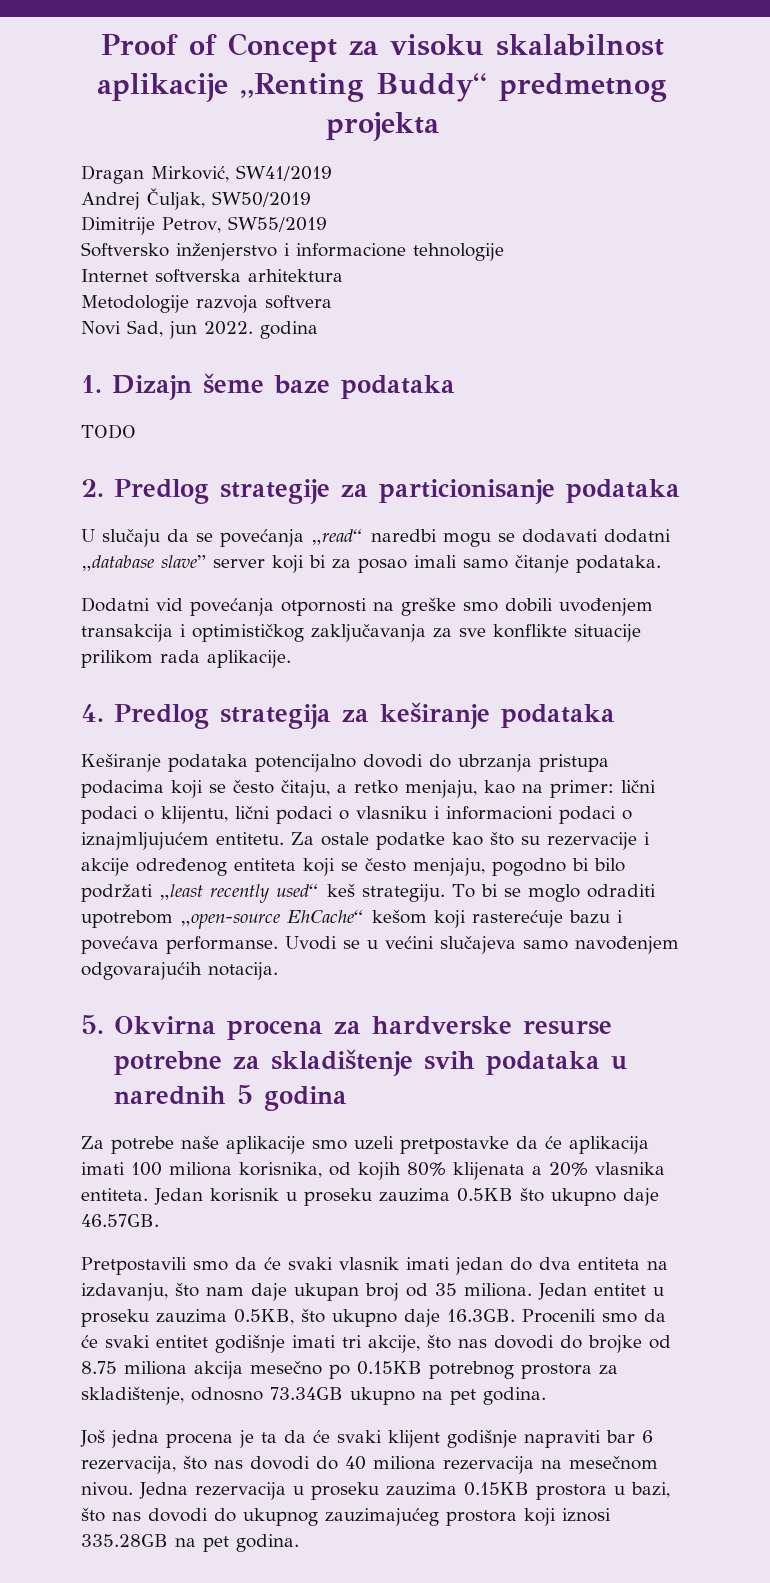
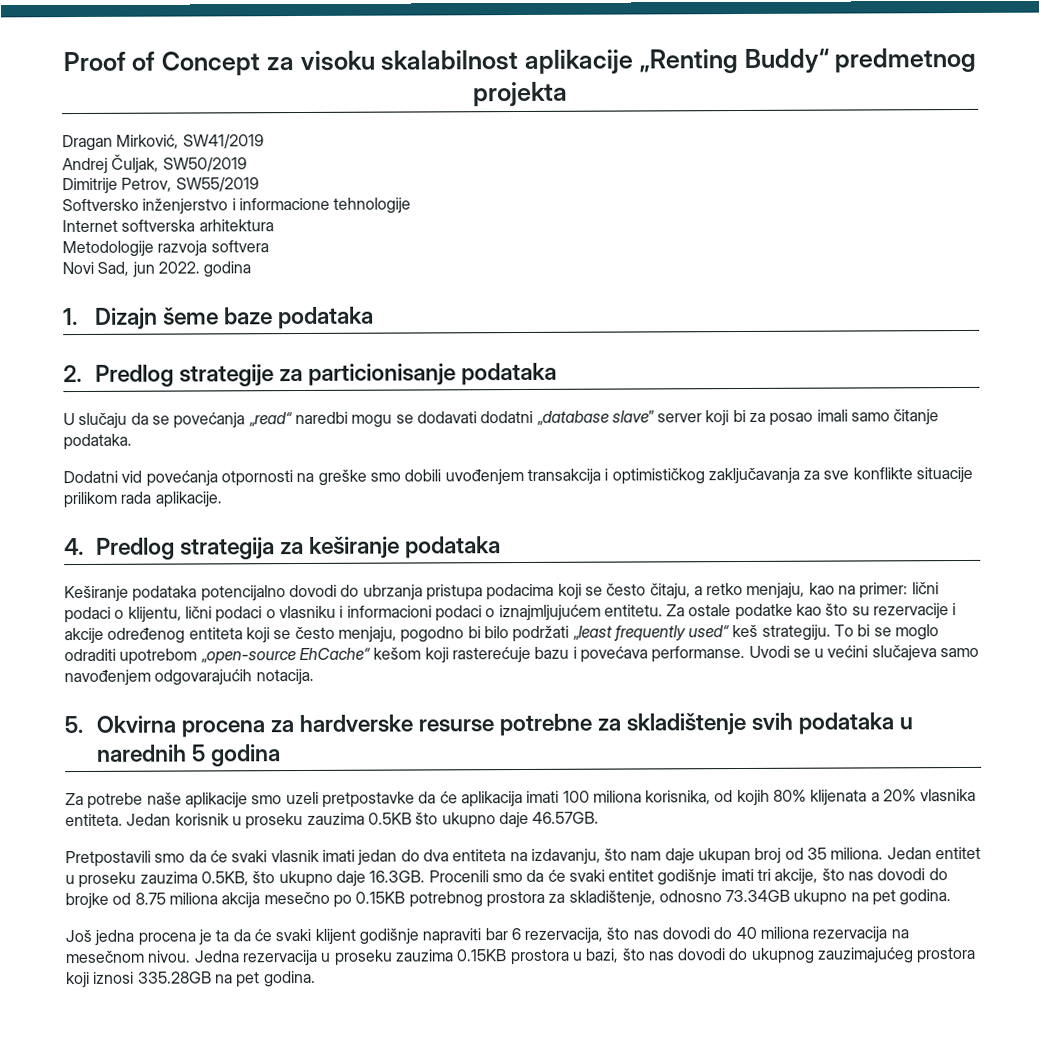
- TODO
- Za ostale podatke kao što su rezervacije i akcije određenog entiteta koji se često menjaju, pogodno bi bilo podržati „least recently used“ keš strategiju.
+ Za ostale podatke kao što su rezervacije i akcije određenog entiteta koji se često menjaju, pogodno bi bilo podržati „least frequently used“ keš strategiju.

